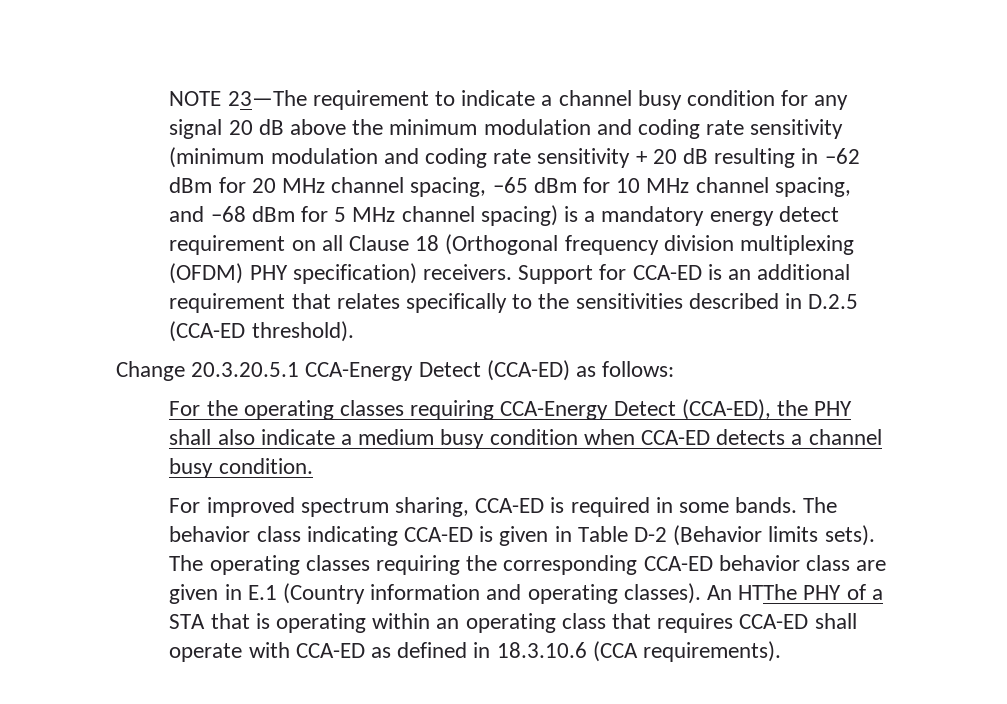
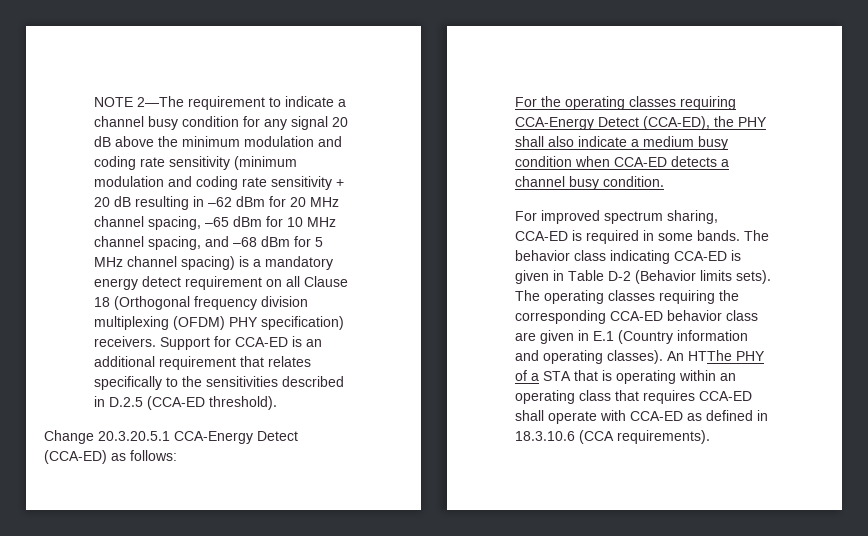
- NOTE 23—The requirement to indicate a channel busy condition for any signal 20 dB above the minimum modulation and coding rate sensitivity (minimum modulation and coding rate sensitivity + 20 dB resulting in –62 dBm for 20 MHz channel spacing, –65 dBm for 10 MHz channel spacing, and –68 dBm for 5 MHz channel spacing) is a mandatory energy detect requirement on all Clause 18 (Orthogonal frequency division multiplexing (OFDM) PHY specification) receivers.
+ NOTE 2—The requirement to indicate a channel busy condition for any signal 20 dB above the minimum modulation and coding rate sensitivity (minimum modulation and coding rate sensitivity + 20 dB resulting in –62 dBm for 20 MHz channel spacing, –65 dBm for 10 MHz channel spacing, and –68 dBm for 5 MHz channel spacing) is a mandatory energy detect requirement on all Clause 18 (Orthogonal frequency division multiplexing (OFDM) PHY specification) receivers.

